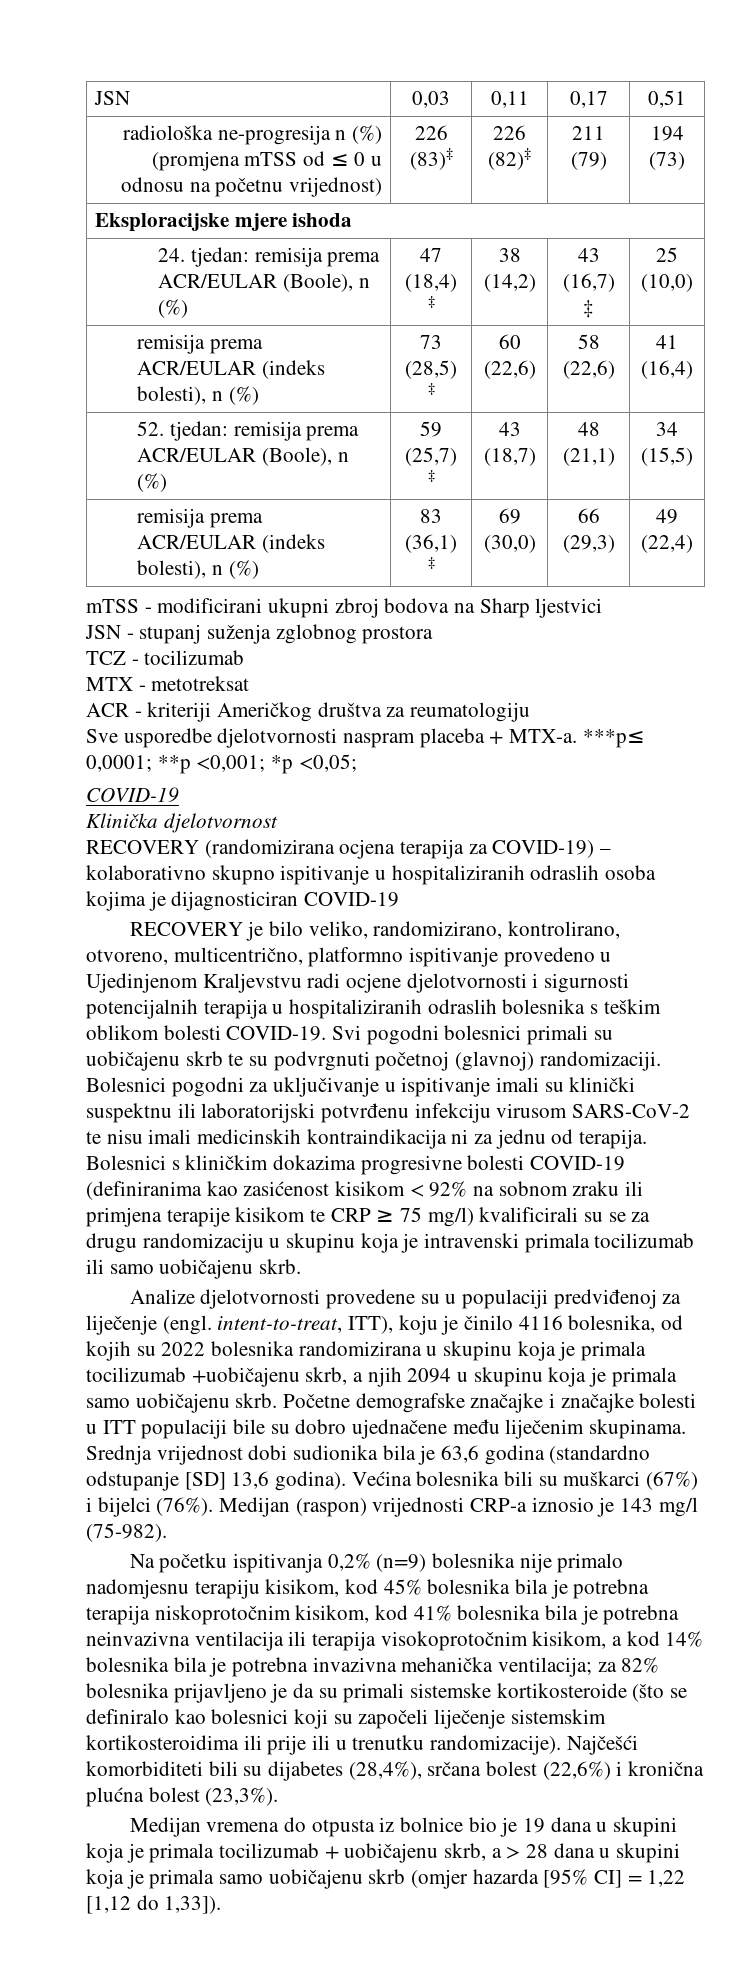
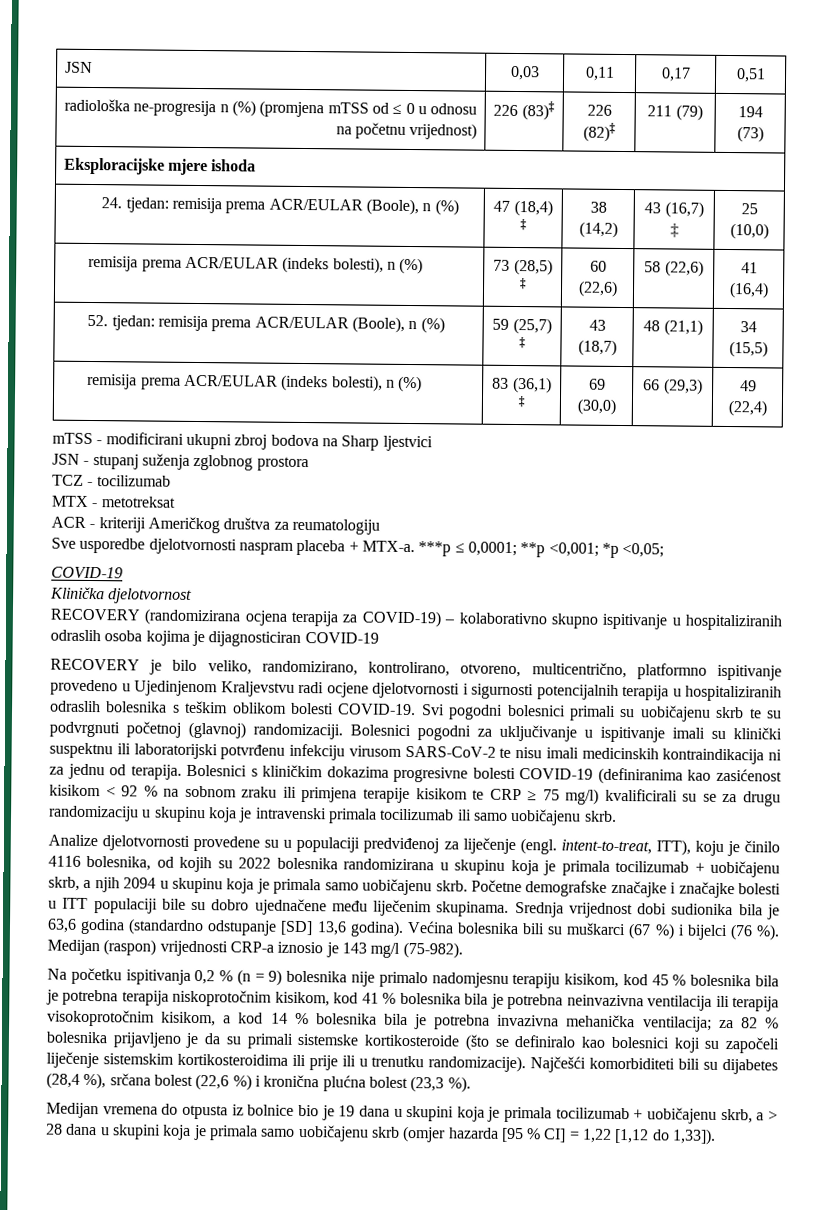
- ***p≤ 0,0001; **p <0,001; *p <0,05;
+ ***p ≤ 0,0001; **p <0,001; *p <0,05;
- Bolesnici s kliničkim dokazima progresivne bolesti COVID-19 (definiranima kao zasićenost kisikom < 92% na sobnom zraku ili primjena terapije kisikom te CRP ≥ 75 mg/l) kvalificirali su se za drugu randomizaciju u skupinu koja je intravenski primala tocilizumab ili samo uobičajenu skrb.
+ Bolesnici s kliničkim dokazima progresivne bolesti COVID-19 (definiranima kao zasićenost kisikom < 92 % na sobnom zraku ili primjena terapije kisikom te CRP ≥ 75 mg/l) kvalificirali su se za drugu randomizaciju u skupinu koja je intravenski primala tocilizumab ili samo uobičajenu skrb.
- Analize djelotvornosti provedene su u populaciji predviđenoj za liječenje (engl. intent-to-treat, ITT), koju je činilo 4116 bolesnika, od kojih su 2022 bolesnika randomizirana u skupinu koja je primala tocilizumab +uobičajenu skrb, a njih 2094 u skupinu koja je primala samo uobičajenu skrb.
+ Analize djelotvornosti provedene su u populaciji predviđenoj za liječenje (engl. intent-to-treat, ITT), koju je činilo 4116 bolesnika, od kojih su 2022 bolesnika randomizirana u skupinu koja je primala tocilizumab + uobičajenu skrb, a njih 2094 u skupinu koja je primala samo uobičajenu skrb.
- Većina bolesnika bili su muškarci (67%) i bijelci (76%).
+ Većina bolesnika bili su muškarci (67 %) i bijelci (76 %).
- Na početku ispitivanja 0,2% (n=9) bolesnika nije primalo nadomjesnu terapiju kisikom, kod 45% bolesnika bila je potrebna terapija niskoprotočnim kisikom, kod 41% bolesnika bila je potrebna neinvazivna ventilacija ili terapija visokoprotočnim kisikom, a kod 14% bolesnika bila je potrebna invazivna mehanička ventilacija;
+ Na početku ispitivanja 0,2 % (n = 9) bolesnika nije primalo nadomjesnu terapiju kisikom, kod 45 % bolesnika bila je potrebna terapija niskoprotočnim kisikom, kod 41 % bolesnika bila je potrebna neinvazivna ventilacija ili terapija visokoprotočnim kisikom, a kod 14 % bolesnika bila je potrebna invazivna mehanička ventilacija;
- za 82% bolesnika prijavljeno je da su primali sistemske kortikosteroide (što se definiralo kao bolesnici koji su započeli liječenje sistemskim kortikosteroidima ili prije ili u trenutku randomizacije).
+ za 82 % bolesnika prijavljeno je da su primali sistemske kortikosteroide (što se definiralo kao bolesnici koji su započeli liječenje sistemskim kortikosteroidima ili prije ili u trenutku randomizacije).
- Najčešći komorbiditeti bili su dijabetes (28,4%), srčana bolest (22,6%) i kronična plućna bolest (23,3%).
+ Najčešći komorbiditeti bili su dijabetes (28,4 %), srčana bolest (22,6 %) i kronična plućna bolest (23,3 %).
- Medijan vremena do otpusta iz bolnice bio je 19 dana u skupini koja je primala tocilizumab + uobičajenu skrb, a > 28 dana u skupini koja je primala samo uobičajenu skrb (omjer hazarda [95% CI] = 1,22 [1,12 do 1,33]).
+ Medijan vremena do otpusta iz bolnice bio je 19 dana u skupini koja je primala tocilizumab + uobičajenu skrb, a > 28 dana u skupini koja je primala samo uobičajenu skrb (omjer hazarda [95 % CI] = 1,22 [1,12 do 1,33]).

